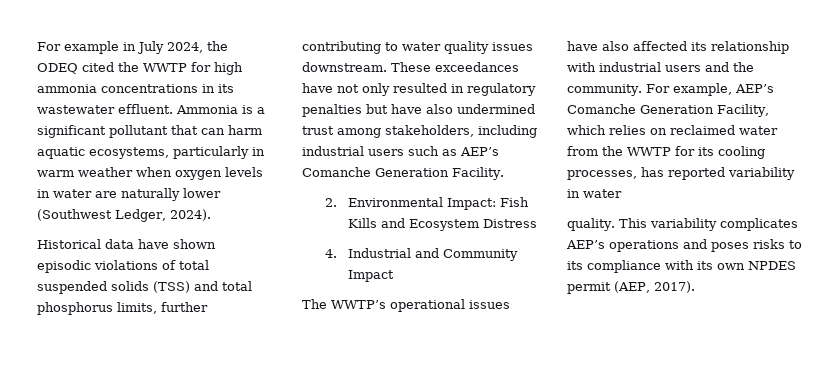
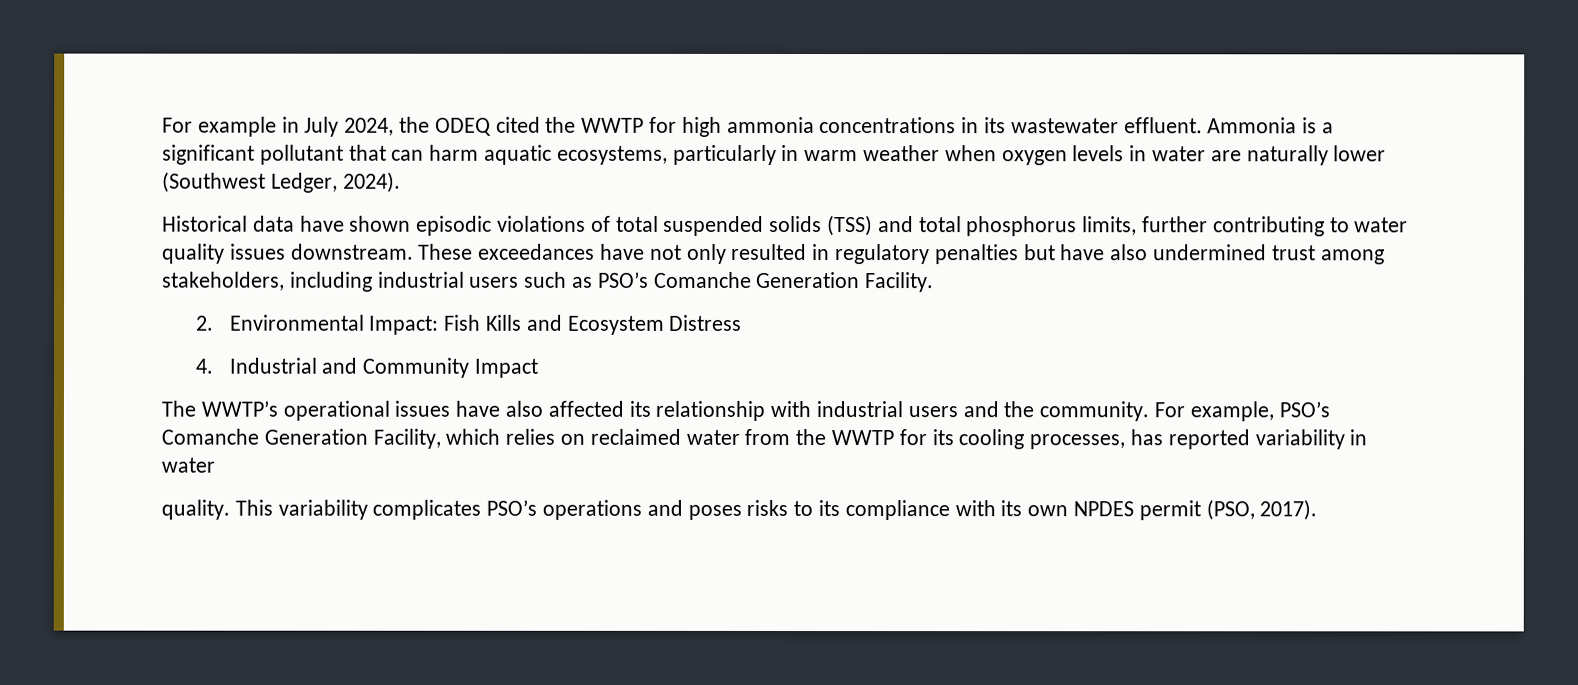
- These exceedances have not only resulted in regulatory penalties but have also undermined trust among stakeholders, including industrial users such as AEP’s Comanche Generation Facility.
+ These exceedances have not only resulted in regulatory penalties but have also undermined trust among stakeholders, including industrial users such as PSO’s Comanche Generation Facility.
- For example, AEP’s Comanche Generation Facility, which relies on reclaimed water from the WWTP for its cooling processes, has reported variability in water
+ For example, PSO’s Comanche Generation Facility, which relies on reclaimed water from the WWTP for its cooling processes, has reported variability in water
- This variability complicates AEP’s operations and poses risks to its compliance with its own NPDES permit (AEP, 2017).
+ This variability complicates PSO’s operations and poses risks to its compliance with its own NPDES permit (PSO, 2017).

